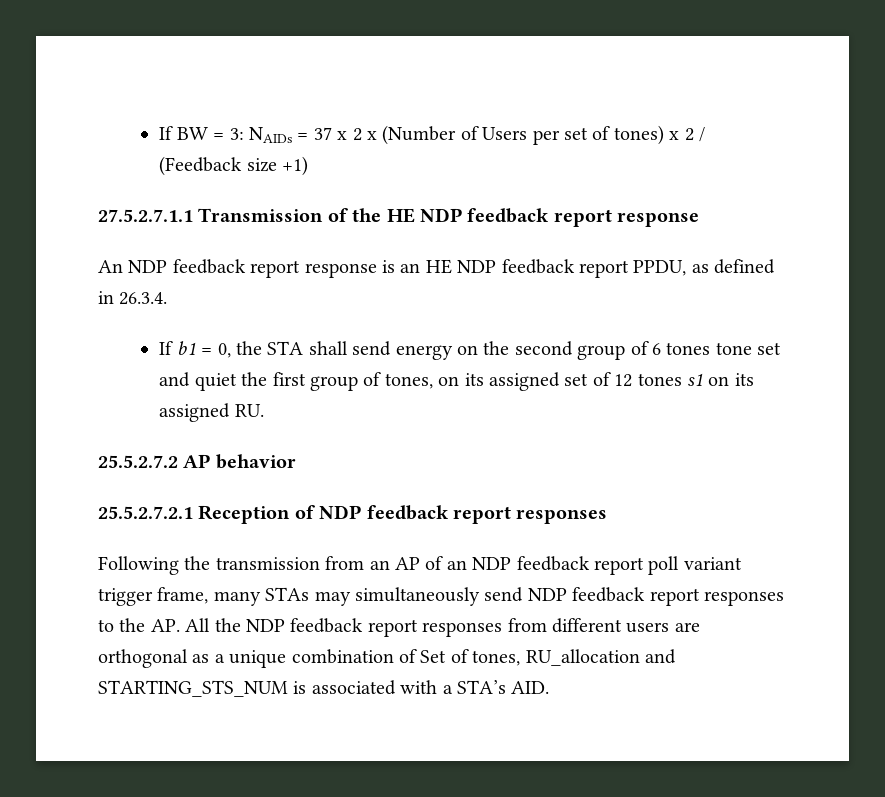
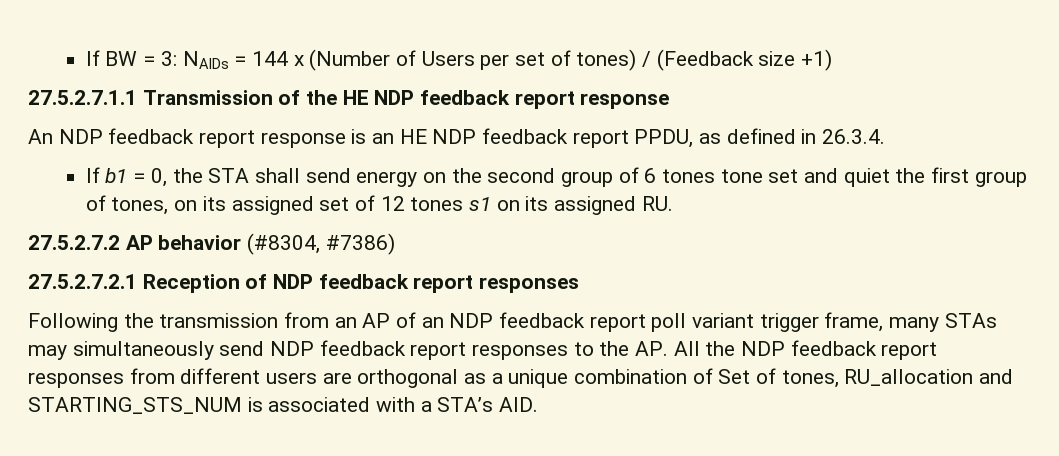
- If BW = 3: NAIDs = 37 x 2 x (Number of Users per set of tones) x 2 / (Feedback size +1)
+ If BW = 3: NAIDs = 144 x (Number of Users per set of tones) / (Feedback size +1)
- 25.5.2.7.2 AP behavior
- 25.5.2.7.2.1 Reception of NDP feedback report responses
+ 27.5.2.7.2 AP behavior (#8304, #7386)
+ 27.5.2.7.2.1 Reception of NDP feedback report responses

